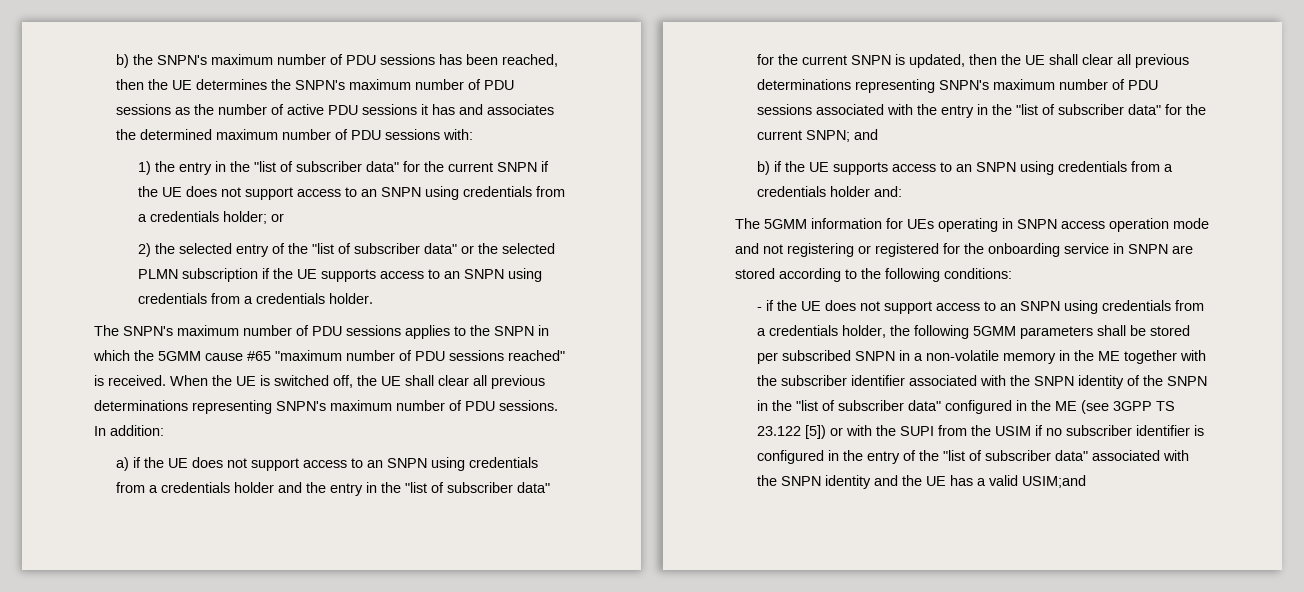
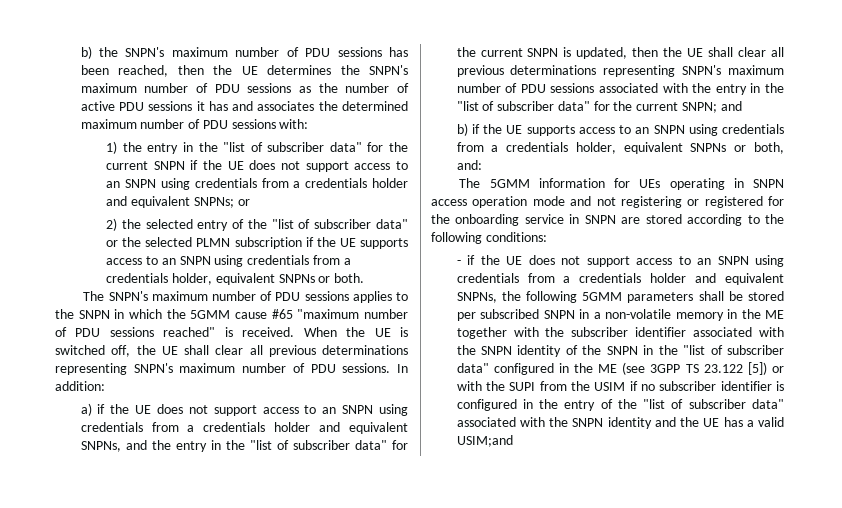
- 1) the entry in the "list of subscriber data" for the current SNPN if the UE does not support access to an SNPN using credentials from a credentials holder; or
+ 1) the entry in the "list of subscriber data" for the current SNPN if the UE does not support access to an SNPN using credentials from a credentials holder and equivalent SNPNs; or
- 2) the selected entry of the "list of subscriber data" or the selected PLMN subscription if the UE supports access to an SNPN using credentials from a credentials holder.
+ 2) the selected entry of the "list of subscriber data" or the selected PLMN subscription if the UE supports access to an SNPN using credentials from a credentials holder, equivalent SNPNs or both.
- a) if the UE does not support access to an SNPN using credentials from a credentials holder and the entry in the "list of subscriber data" for the current SNPN is updated, then the UE shall clear all previous determinations representing SNPN's maximum number of PDU sessions associated with the entry in the "list of subscriber data" for the current SNPN;
+ a) if the UE does not support access to an SNPN using credentials from a credentials holder and equivalent SNPNs, and the entry in the "list of subscriber data" for the current SNPN is updated, then the UE shall clear all previous determinations representing SNPN's maximum number of PDU sessions associated with the entry in the "list of subscriber data" for the current SNPN;
- b) if the UE supports access to an SNPN using credentials from a credentials holder and:
+ b) if the UE supports access to an SNPN using credentials from a credentials holder, equivalent SNPNs or both, and:
- - if the UE does not support access to an SNPN using credentials from a credentials holder, the following 5GMM parameters shall be stored per subscribed SNPN in a non-volatile memory in the ME together with the subscriber identifier associated with the SNPN identity of the SNPN in the "list of subscriber data" configured in the ME (see 3GPP TS 23.122 [5]) or with the SUPI from the USIM if no subscriber identifier is configured in the entry of the "list of subscriber data" associated with the SNPN identity and the UE has a valid USIM;and
+ - if the UE does not support access to an SNPN using credentials from a credentials holder and equivalent SNPNs, the following 5GMM parameters shall be stored per subscribed SNPN in a non-volatile memory in the ME together with the subscriber identifier associated with the SNPN identity of the SNPN in the "list of subscriber data" configured in the ME (see 3GPP TS 23.122 [5]) or with the SUPI from the USIM if no subscriber identifier is configured in the entry of the "list of subscriber data" associated with the SNPN identity and the UE has a valid USIM;and

